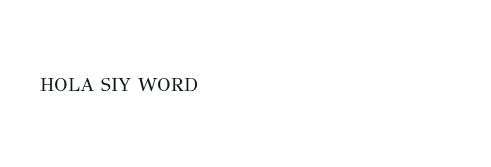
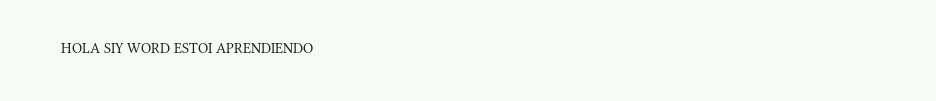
- HOLA SIY WORD
+ HOLA SIY WORD ESTOI APRENDIENDO

